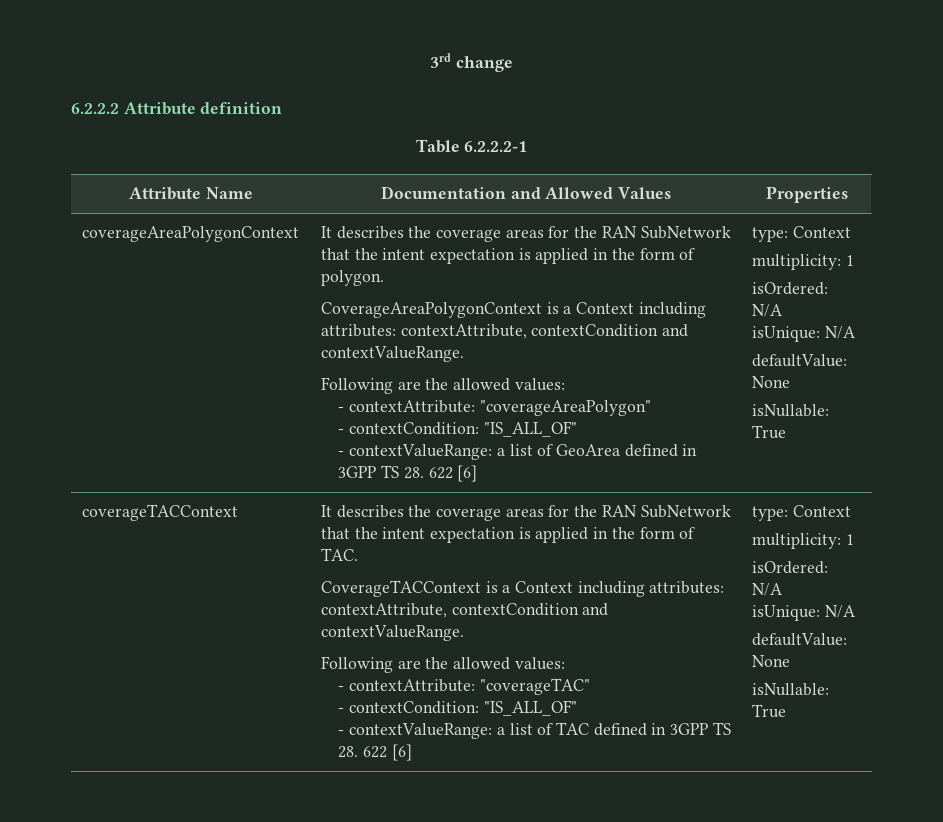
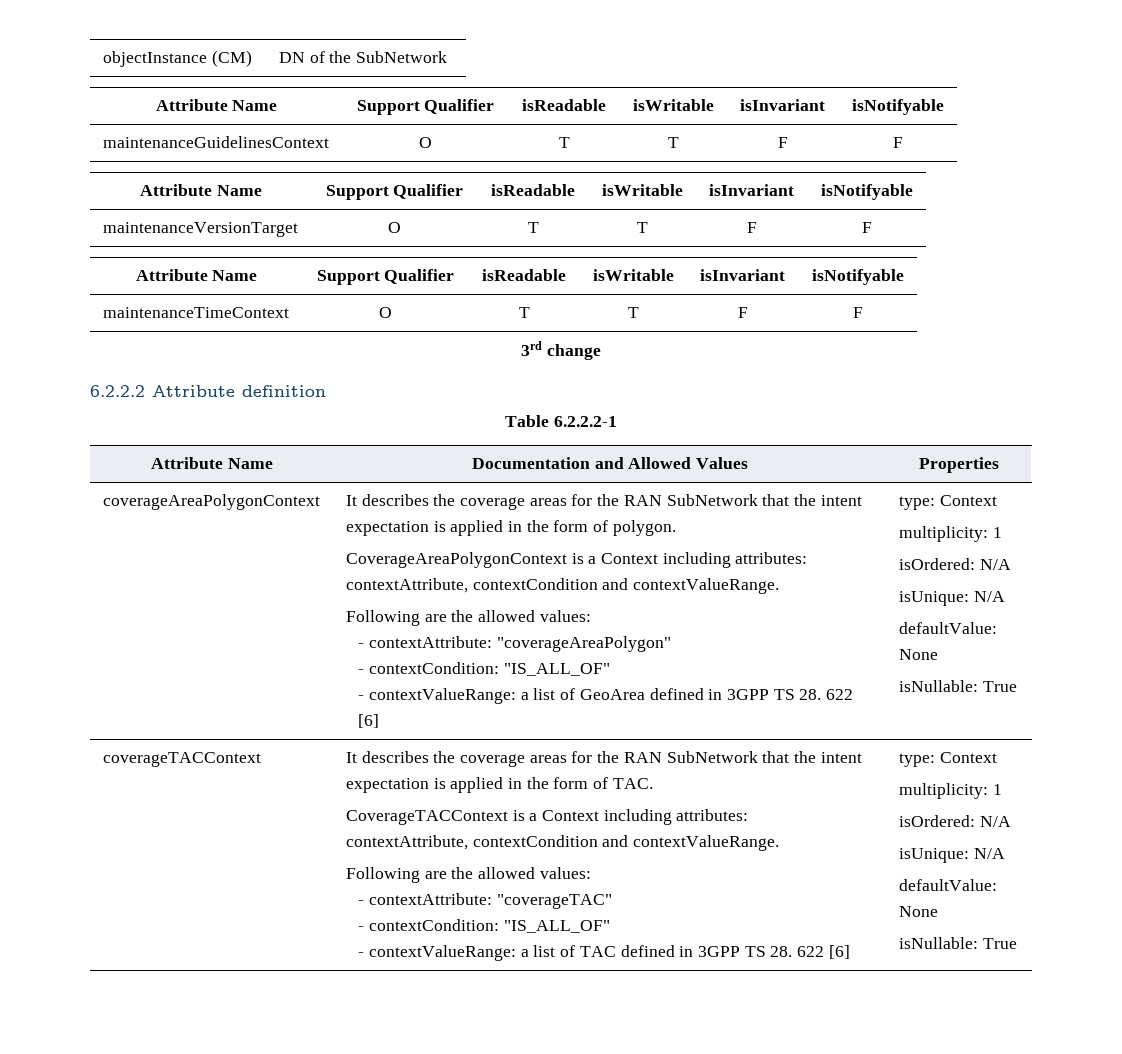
+ objectInstance (CM) | DN of the SubNetwork
+ Attribute Name | Support Qualifier | isReadable | isWritable | isInvariant | isNotifyable
+ maintenanceGuidelinesContext | O | T | T | F | F
+ Attribute Name | Support Qualifier | isReadable | isWritable | isInvariant | isNotifyable
+ maintenanceVersionTarget | O | T | T | F | F
+ Attribute Name | Support Qualifier | isReadable | isWritable | isInvariant | isNotifyable
+ maintenanceTimeContext | O | T | T | F | F

